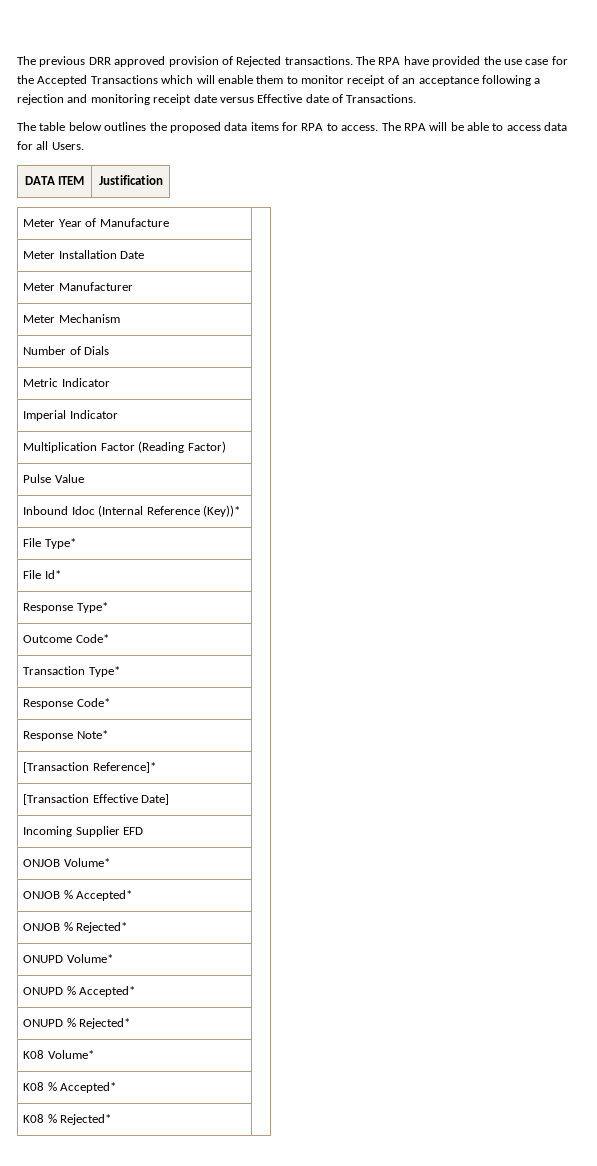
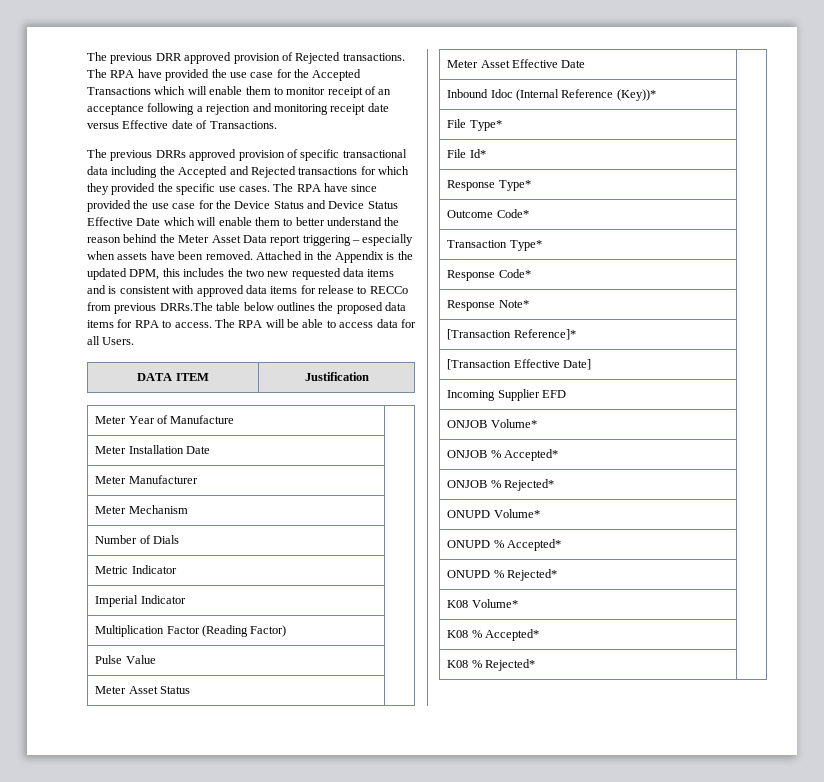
- The table below outlines the proposed data items for RPA to access.
+ The previous DRRs approved provision of specific transactional data including the Accepted and Rejected transactions for which they provided the specific use cases. The RPA have since provided the use case for the Device Status and Device Status Effective Date which will enable them to better understand the reason behind the Meter Asset Data report triggering – especially when assets have been removed. Attached in the Appendix is the updated DPM, this includes the two new requested data items and is consistent with approved data items for release to RECCo from previous DRRs.The table below outlines the proposed data items for RPA to access.
+ Meter Asset Status |
+ Meter Asset Effective Date |

